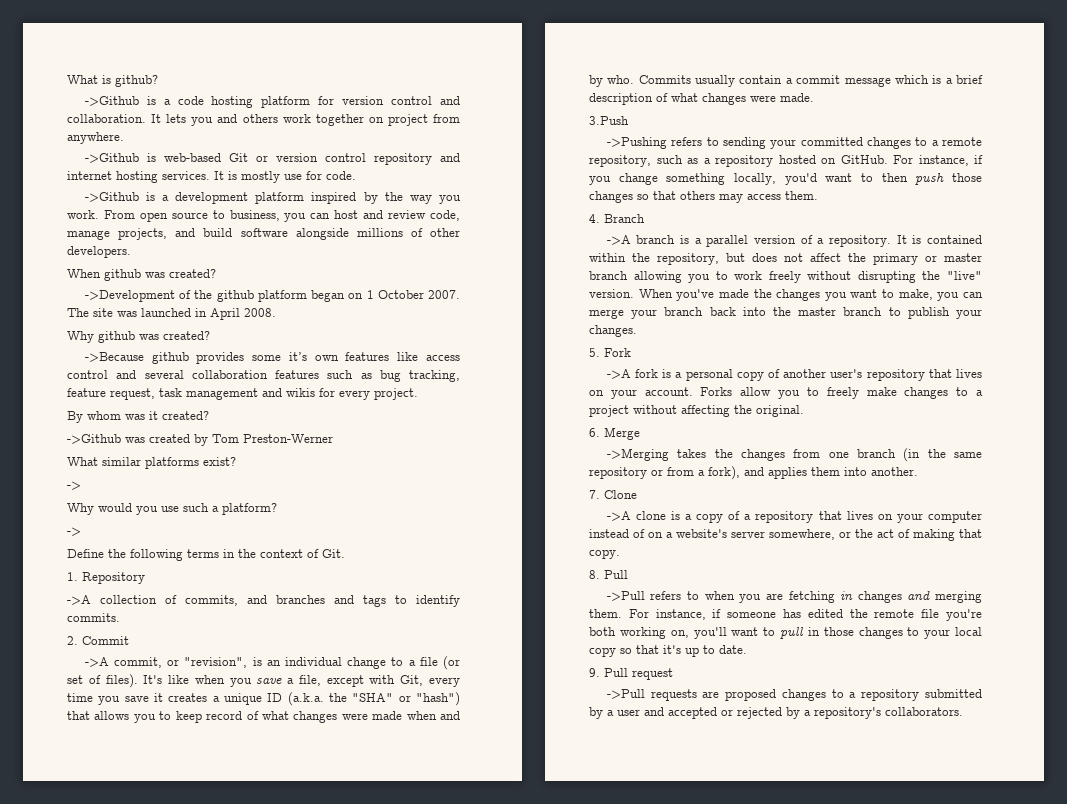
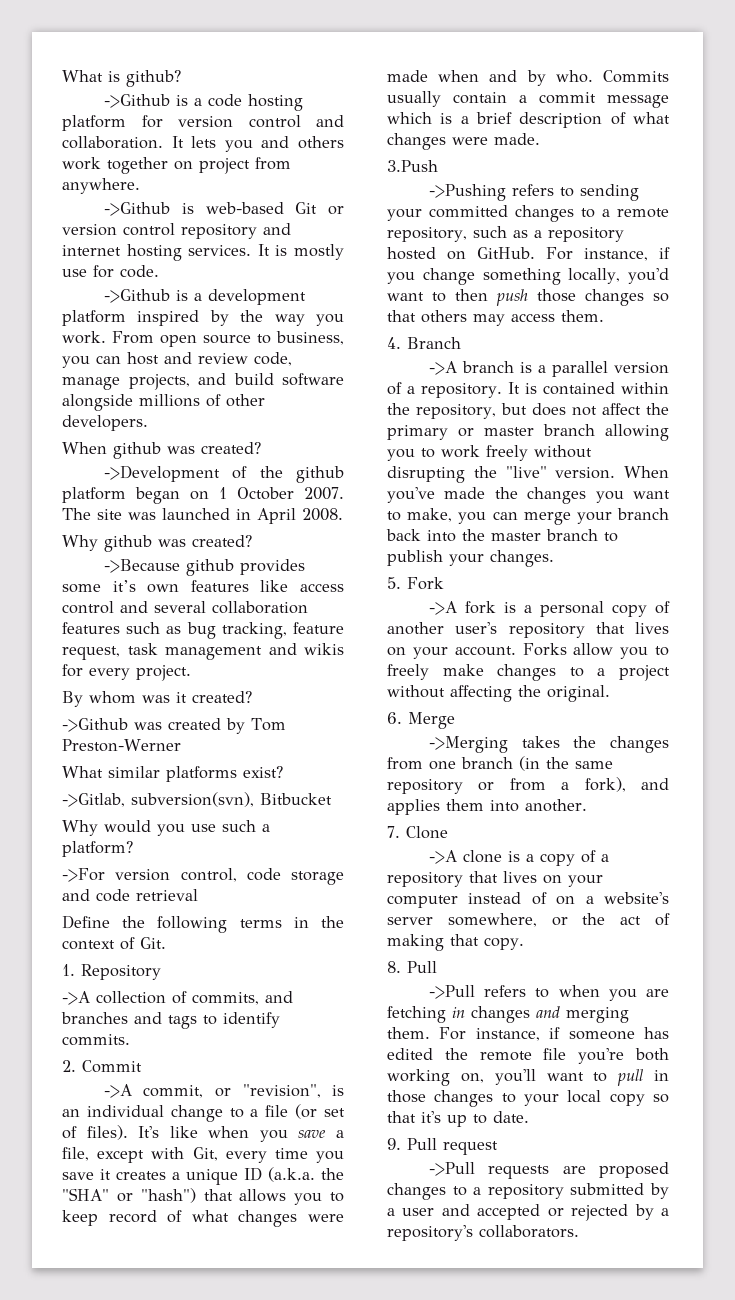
  What similar platforms exist?
- ->
+ ->Gitlab, subversion(svn), Bitbucket
  Why would you use such a platform?
- ->
+ ->For version control, code storage and code retrieval

